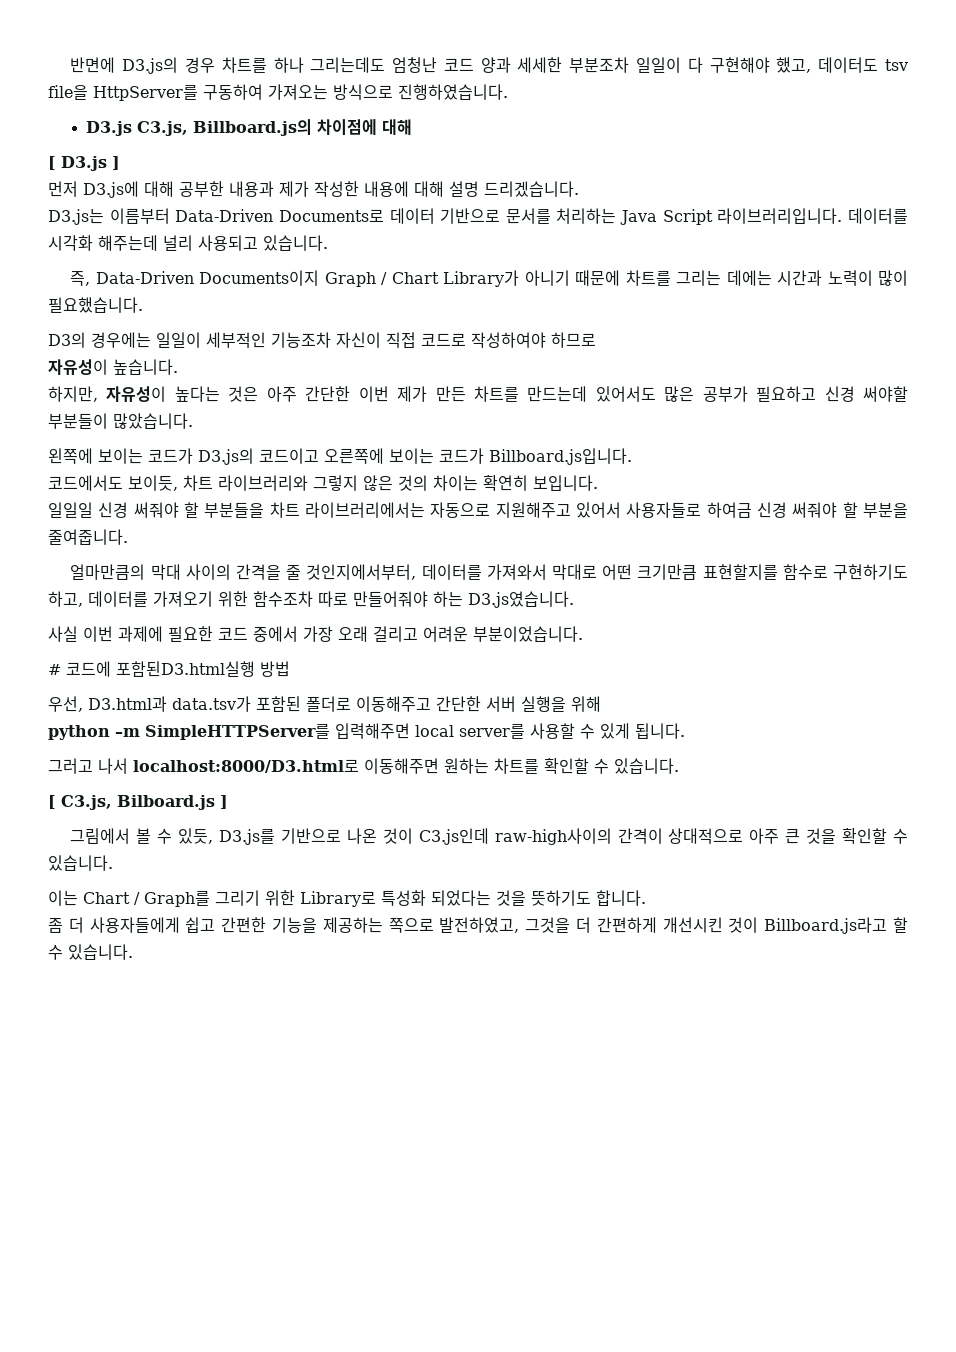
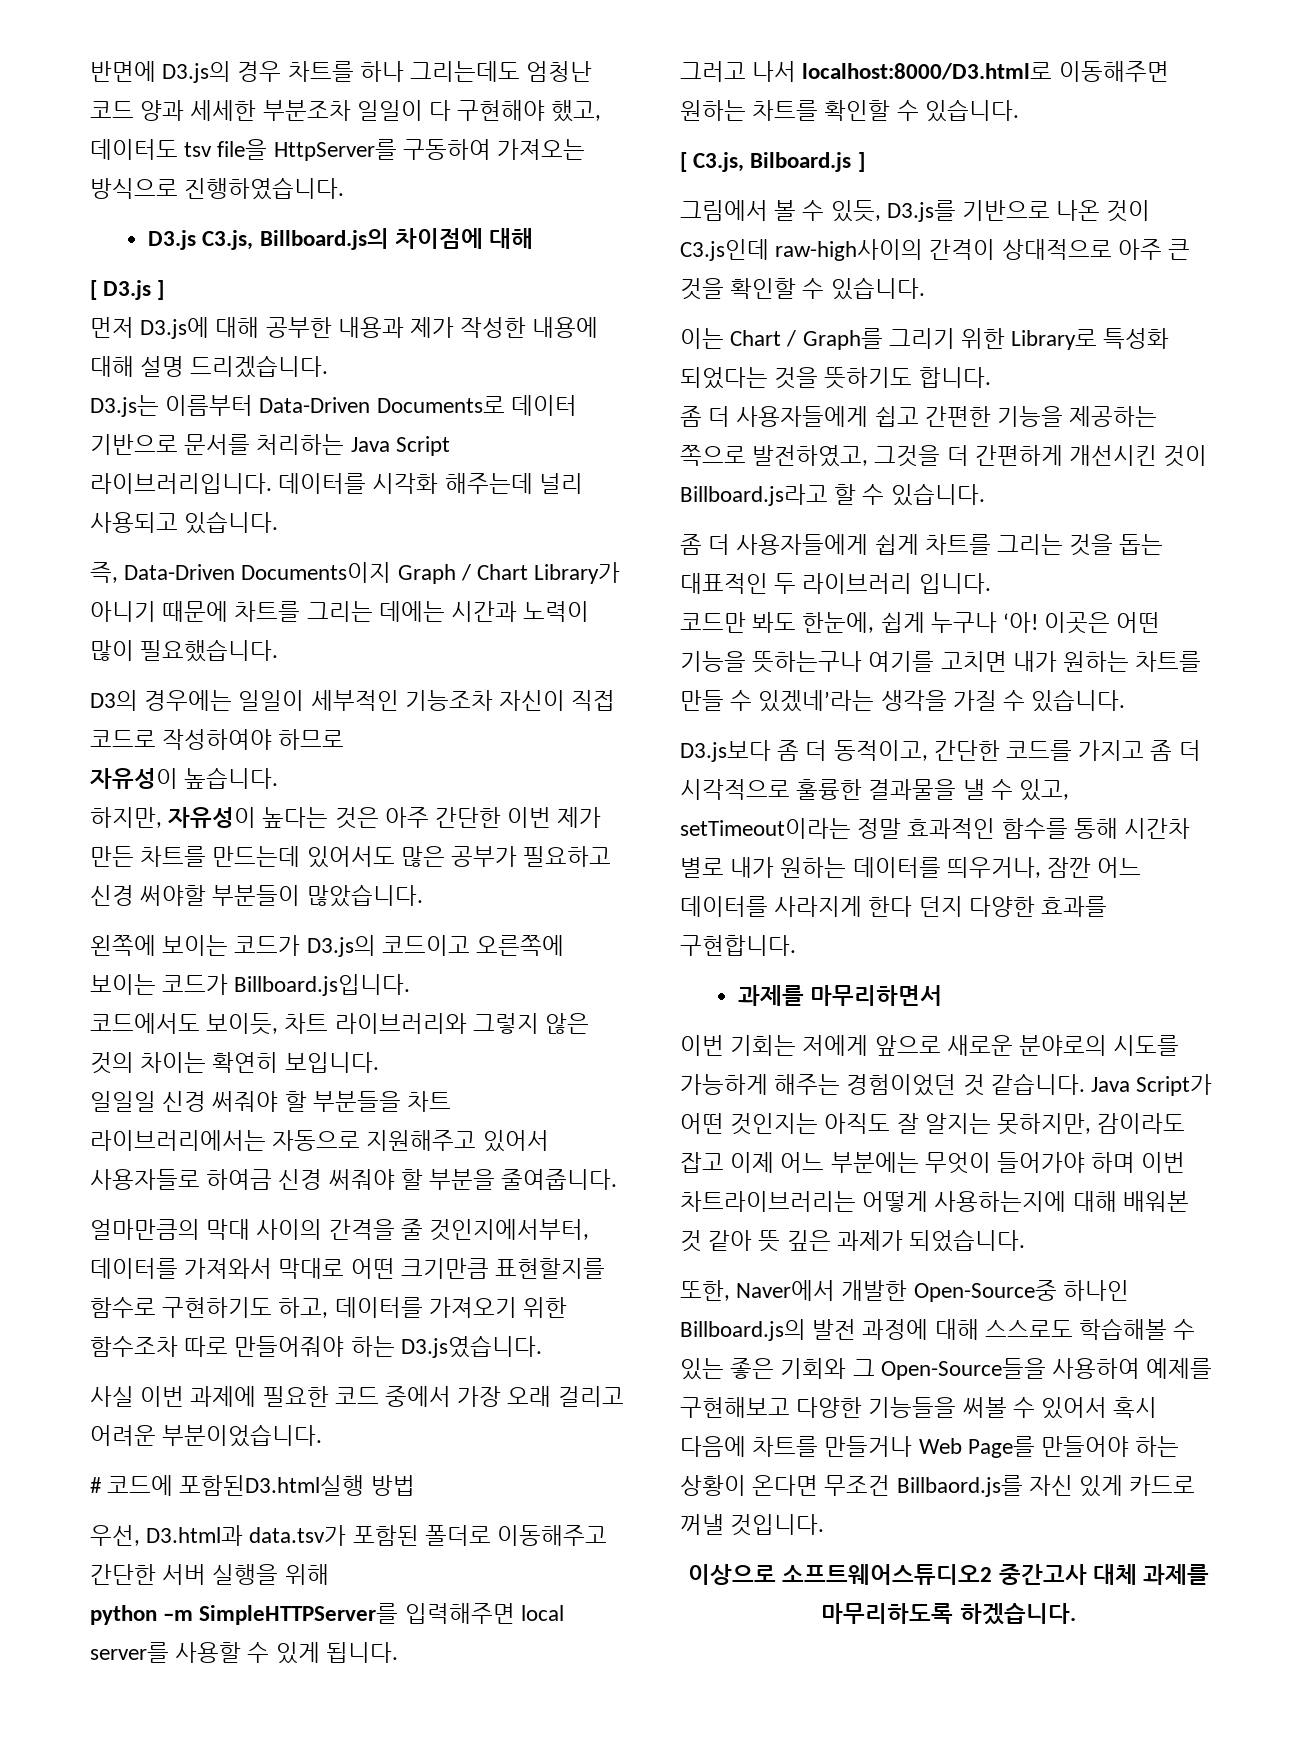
+ 좀 더 사용자들에게 쉽게 차트를 그리는 것을 돕는 대표적인 두 라이브러리 입니다.
+ 코드만 봐도 한눈에, 쉽게 누구나 ‘아! 이곳은 어떤 기능을 뜻하는구나 여기를 고치면 내가 원하는 차트를 만들 수 있겠네’라는 생각을 가질 수 있습니다.
+ D3.js보다 좀 더 동적이고, 간단한 코드를 가지고 좀 더 시각적으로 훌륭한 결과물을 낼 수 있고, setTimeout이라는 정말 효과적인 함수를 통해 시간차 별로 내가 원하는 데이터를 띄우거나, 잠깐 어느 데이터를 사라지게 한다 던지 다양한 효과를 구현합니다.
+ 과제를 마무리하면서
+ 이번 기회는 저에게 앞으로 새로운 분야로의 시도를 가능하게 해주는 경험이었던 것 같습니다. Java Script가 어떤 것인지는 아직도 잘 알지는 못하지만, 감이라도 잡고 이제 어느 부분에는 무엇이 들어가야 하며 이번 차트라이브러리는 어떻게 사용하는지에 대해 배워본 것 같아 뜻 깊은 과제가 되었습니다.
+ 또한, Naver에서 개발한 Open-Source중 하나인 Billboard.js의 발전 과정에 대해 스스로도 학습해볼 수 있는 좋은 기회와 그 Open-Source들을 사용하여 예제를 구현해보고 다양한 기능들을 써볼 수 있어서 혹시 다음에 차트를 만들거나 Web Page를 만들어야 하는 상황이 온다면 무조건 Billbaord.js를 자신 있게 카드로 꺼낼 것입니다.
+ 이상으로 소프트웨어스튜디오2 중간고사 대체 과제를 마무리하도록 하겠습니다.

